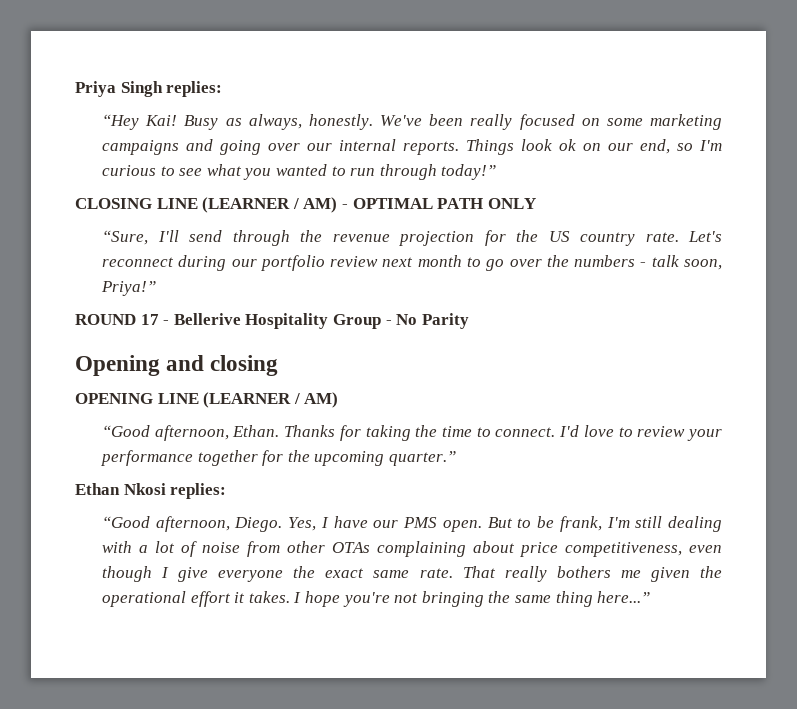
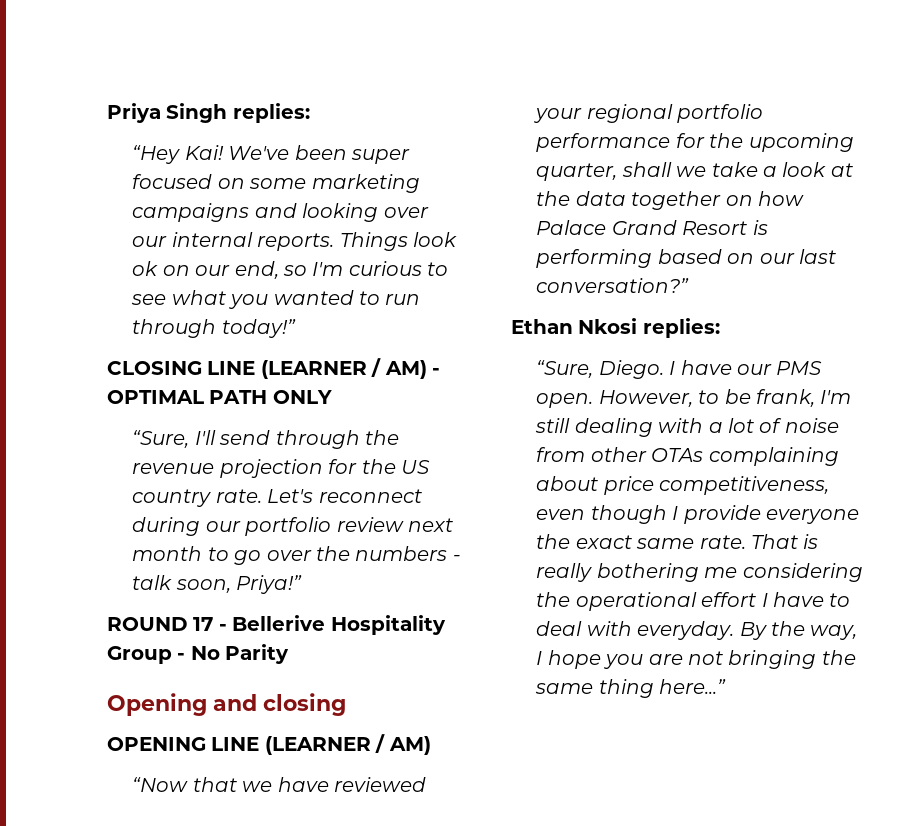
- Busy as always, honestly.
- We've been really focused on some marketing campaigns and going over our internal reports.
+ We've been super focused on some marketing campaigns and looking over our internal reports.
- “Good afternoon, Ethan. Thanks for taking the time to connect. I'd love to review your performance together for the upcoming quarter.”
+ “Now that we have reviewed your regional portfolio performance for the upcoming quarter, shall we take a look at the data together on how Palace Grand Resort is performing based on our last conversation?”
- “Good afternoon, Diego. Yes, I have our PMS open.
+ “Sure, Diego. I have our PMS open.
- But to be frank, I'm still dealing with a lot of noise from other OTAs complaining about price competitiveness, even though I give everyone the exact same rate.
+ However, to be frank, I'm still dealing with a lot of noise from other OTAs complaining about price competitiveness, even though I provide everyone the exact same rate.
- That really bothers me given the operational effort it takes. I hope you're not bringing the same thing here...”
+ That is really bothering me considering the operational effort I have to deal with everyday. By the way, I hope you are not bringing the same thing here...”

